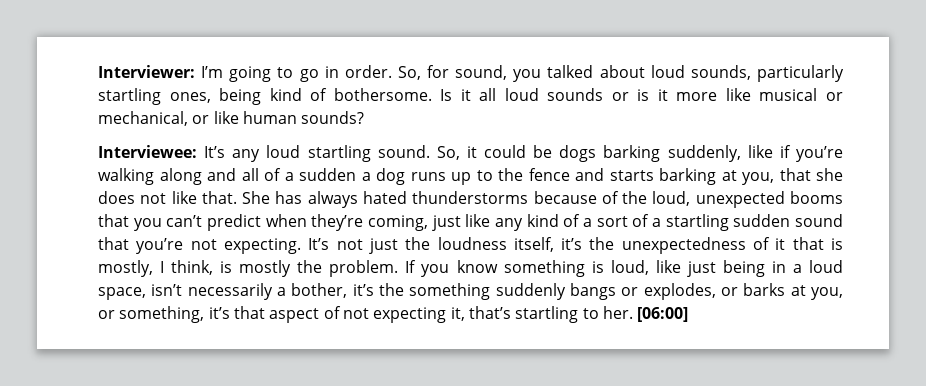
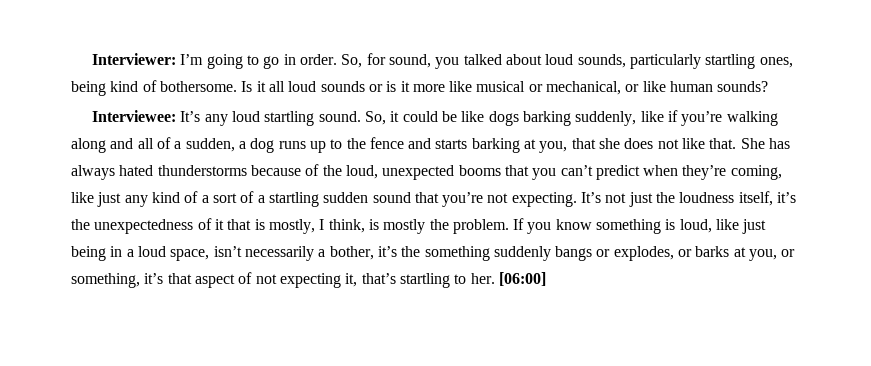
- So, it could be dogs barking suddenly, like if you’re walking along and all of a sudden a dog runs up to the fence and starts barking at you, that she does not like that.
+ So, it could be like dogs barking suddenly, like if you’re walking along and all of a sudden, a dog runs up to the fence and starts barking at you, that she does not like that.
- She has always hated thunderstorms because of the loud, unexpected booms that you can’t predict when they’re coming, just like any kind of a sort of a startling sudden sound that you’re not expecting.
+ She has always hated thunderstorms because of the loud, unexpected booms that you can’t predict when they’re coming, like just any kind of a sort of a startling sudden sound that you’re not expecting.

